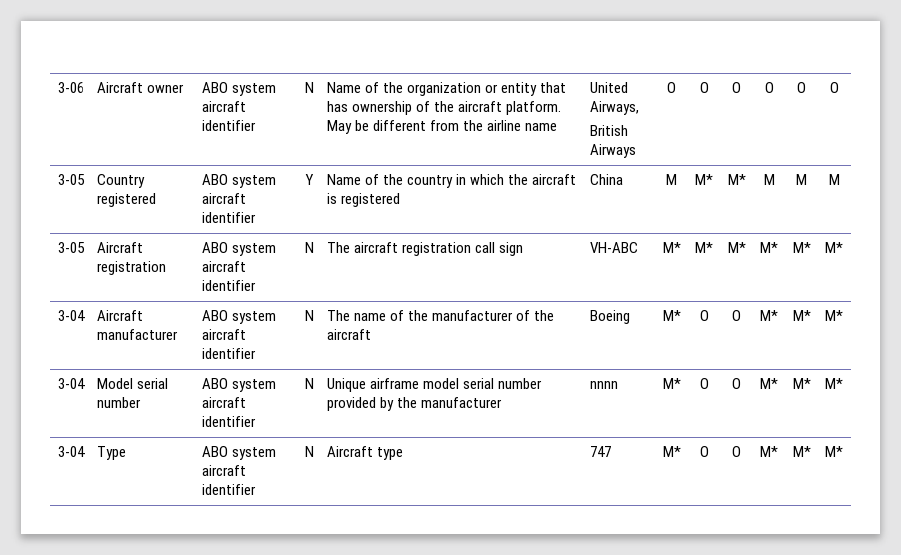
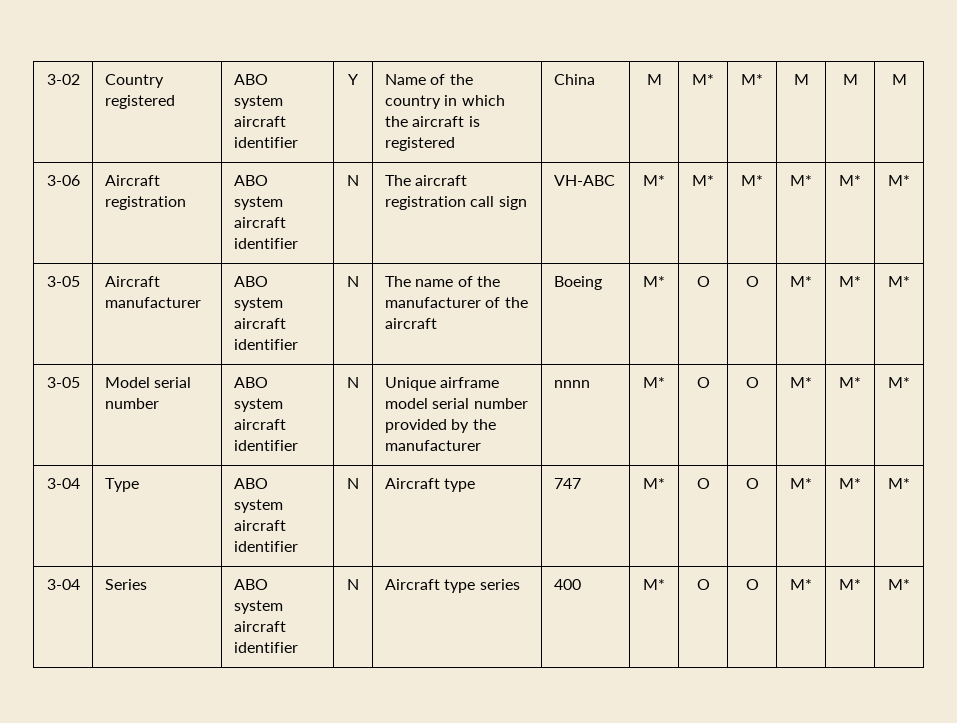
- 3-06 | Aircraft owner | ABO system aircraft identifier | N | Name of the organization or entity that has ownership of the aircraft platform. May be different from the airline name | United Airways,
- British Airways | O | O | O | O | O | O
- 3-05 | Country registered | ABO system aircraft identifier | Y | Name of the country in which the aircraft is registered | China | M | M* | M* | M | M | M
+ 3-02 | Country registered | ABO system aircraft identifier | Y | Name of the country in which the aircraft is registered | China | M | M* | M* | M | M | M
- 3-05 | Aircraft registration | ABO system aircraft identifier | N | The aircraft registration call sign | VH-ABC | M* | M* | M* | M* | M* | M*
+ 3-06 | Aircraft registration | ABO system aircraft identifier | N | The aircraft registration call sign | VH-ABC | M* | M* | M* | M* | M* | M*
- 3-04 | Aircraft manufacturer | ABO system aircraft identifier | N | The name of the manufacturer of the aircraft | Boeing | M* | O | O | M* | M* | M*
+ 3-05 | Aircraft manufacturer | ABO system aircraft identifier | N | The name of the manufacturer of the aircraft | Boeing | M* | O | O | M* | M* | M*
- 3-04 | Model serial number | ABO system aircraft identifier | N | Unique airframe model serial number provided by the manufacturer | nnnn | M* | O | O | M* | M* | M*
+ 3-05 | Model serial number | ABO system aircraft identifier | N | Unique airframe model serial number provided by the manufacturer | nnnn | M* | O | O | M* | M* | M*
+ 3-04 | Series | ABO system aircraft identifier | N | Aircraft type series | 400 | M* | O | O | M* | M* | M*

